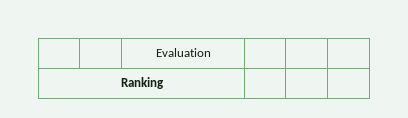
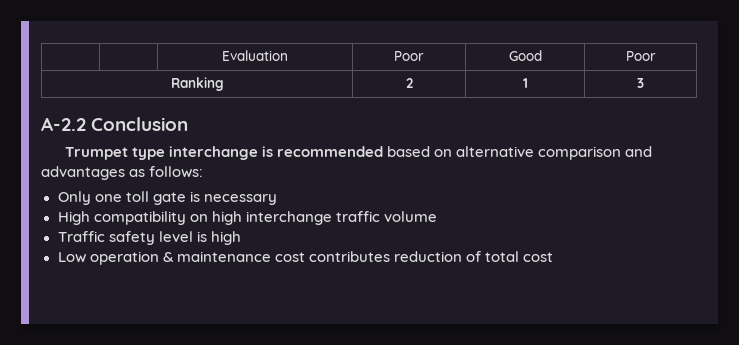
- | | Evaluation | | |
- Ranking | | |
+ | | Evaluation | Poor | Good | Poor
+ Ranking | 2 | 1 | 3
+ A-2.2 Conclusion
+ Trumpet type interchange is recommended based on alternative comparison and advantages as follows:
+ Only one toll gate is necessary
+ High compatibility on high interchange traffic volume
+ Traffic safety level is high
+ Low operation & maintenance cost contributes reduction of total cost

